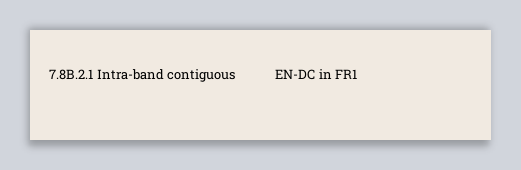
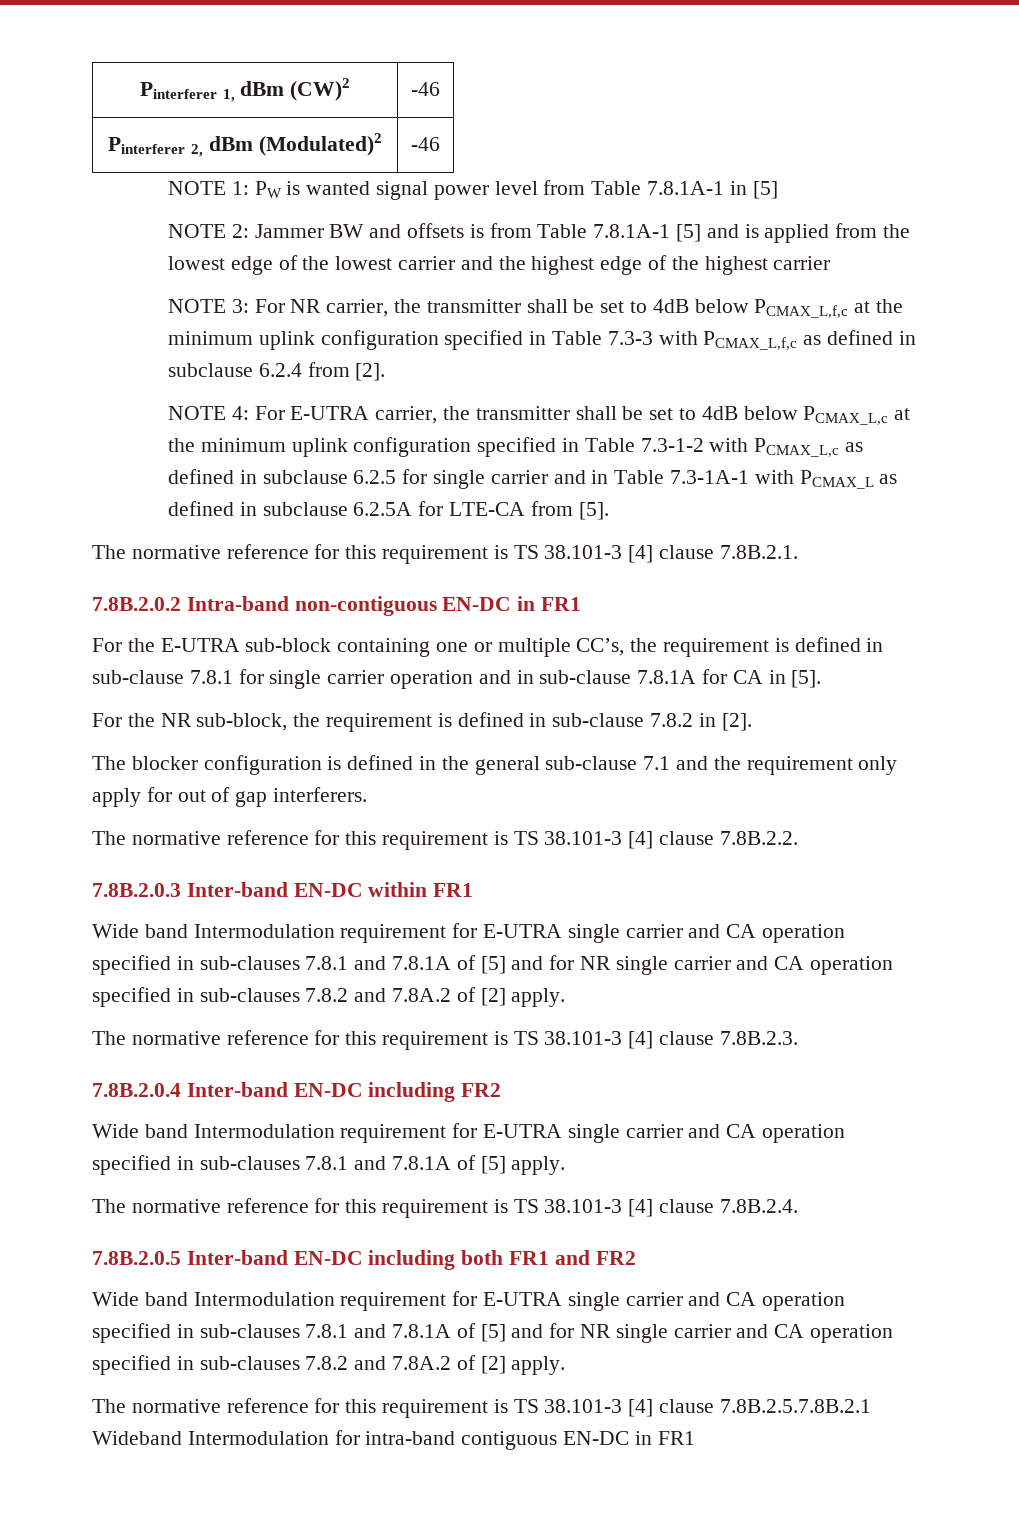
- 7.8B.2.1 Intra-band contiguous EN-DC in FR1
+ Pinterferer 1, dBm (CW)2 | -46
+ Pinterferer 2, dBm (Modulated)2 | -46
+ NOTE 1: PW is wanted signal power level from Table 7.8.1A-1 in [5]
+ NOTE 2: Jammer BW and offsets is from Table 7.8.1A-1 [5] and is applied from the lowest edge of the lowest carrier and the highest edge of the highest carrier
+ NOTE 3: For NR carrier, the transmitter shall be set to 4dB below PCMAX_L,f,c at the minimum uplink configuration specified in Table 7.3-3 with PCMAX_L,f,c as defined in subclause 6.2.4 from [2].
+ NOTE 4: For E-UTRA carrier, the transmitter shall be set to 4dB below PCMAX_L,c at the minimum uplink configuration specified in Table 7.3-1-2 with PCMAX_L,c as defined in subclause 6.2.5 for single carrier and in Table 7.3-1A-1 with PCMAX_L as defined in subclause 6.2.5A for LTE-CA from [5].
+ The normative reference for this requirement is TS 38.101-3 [4] clause 7.8B.2.1.
+ 7.8B.2.0.2 Intra-band non-contiguous EN-DC in FR1
+ For the E-UTRA sub-block containing one or multiple CC’s, the requirement is defined in sub-clause 7.8.1 for single carrier operation and in sub-clause 7.8.1A for CA in [5].
+ For the NR sub-block, the requirement is defined in sub-clause 7.8.2 in [2].
+ The blocker configuration is defined in the general sub-clause 7.1 and the requirement only apply for out of gap interferers.
+ The normative reference for this requirement is TS 38.101-3 [4] clause 7.8B.2.2.
+ 7.8B.2.0.3 Inter-band EN-DC within FR1
+ Wide band Intermodulation requirement for E-UTRA single carrier and CA operation specified in sub-clauses 7.8.1 and 7.8.1A of [5] and for NR single carrier and CA operation specified in sub-clauses 7.8.2 and 7.8A.2 of [2] apply.
+ The normative reference for this requirement is TS 38.101-3 [4] clause 7.8B.2.3.
+ 7.8B.2.0.4 Inter-band EN-DC including FR2
+ Wide band Intermodulation requirement for E-UTRA single carrier and CA operation specified in sub-clauses 7.8.1 and 7.8.1A of [5] apply.
+ The normative reference for this requirement is TS 38.101-3 [4] clause 7.8B.2.4.
+ 7.8B.2.0.5 Inter-band EN-DC including both FR1 and FR2
+ Wide band Intermodulation requirement for E-UTRA single carrier and CA operation specified in sub-clauses 7.8.1 and 7.8.1A of [5] and for NR single carrier and CA operation specified in sub-clauses 7.8.2 and 7.8A.2 of [2] apply.
+ The normative reference for this requirement is TS 38.101-3 [4] clause 7.8B.2.5.7.8B.2.1 Wideband Intermodulation for intra-band contiguous EN-DC in FR1

